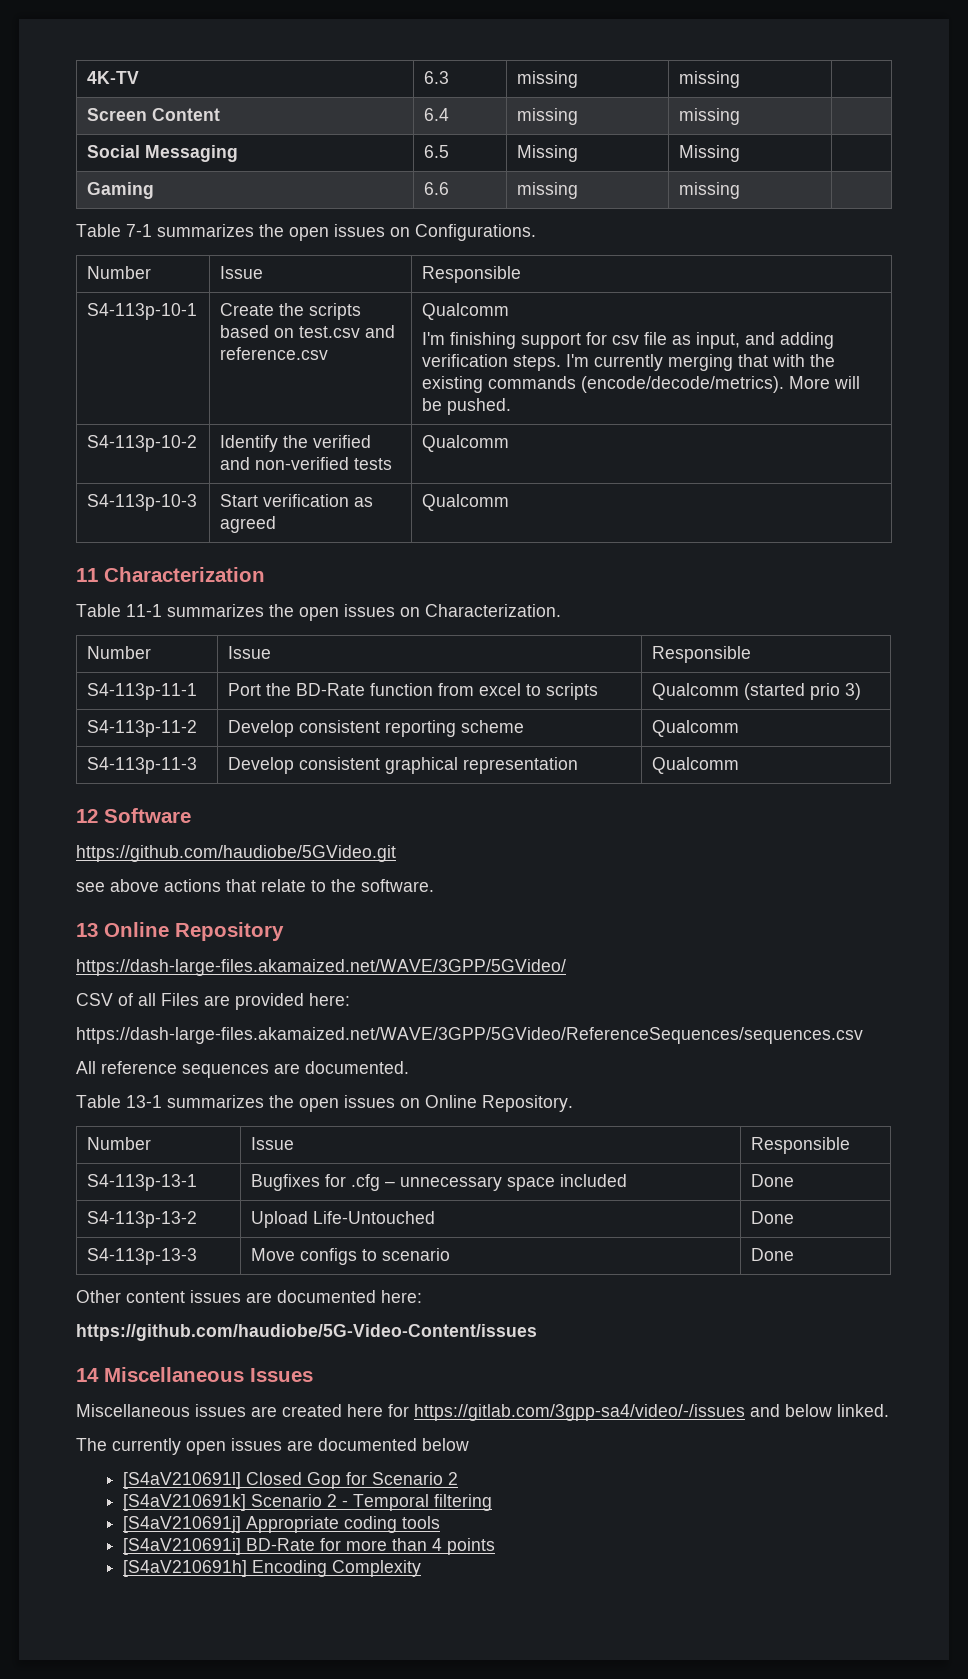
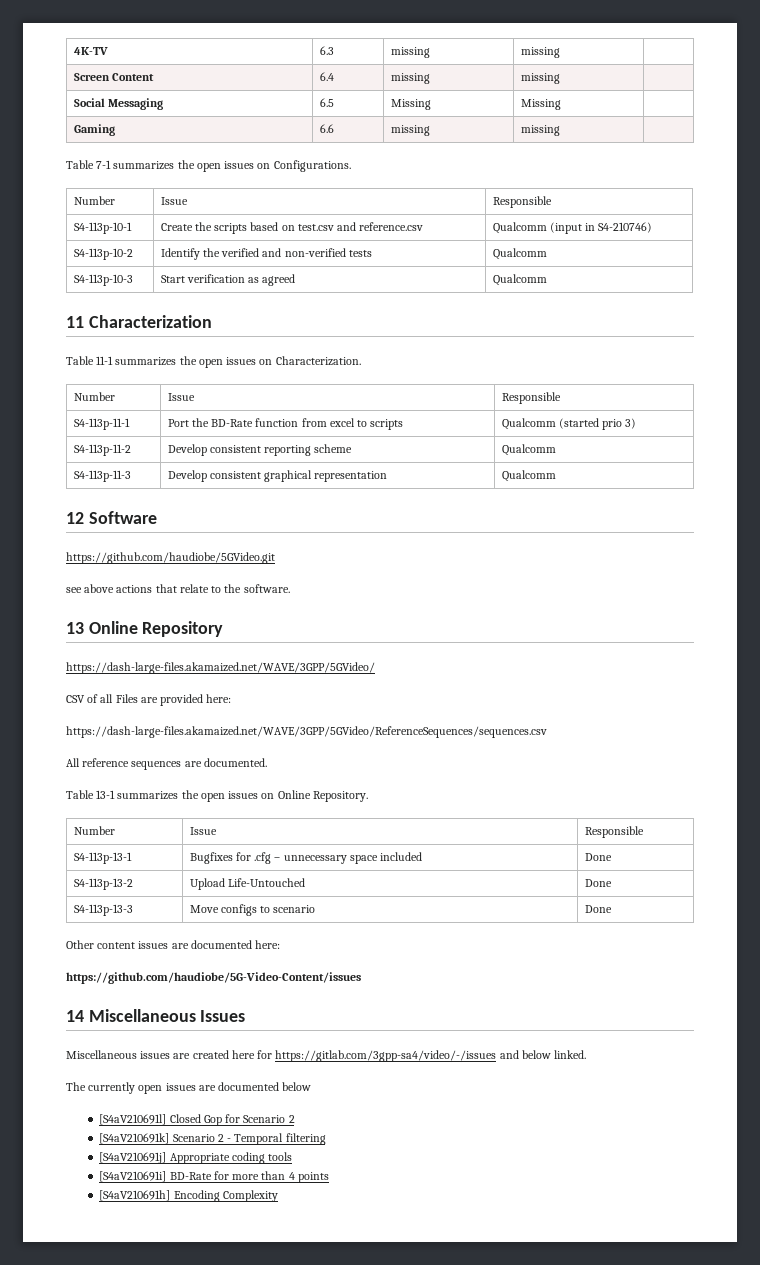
- S4-113p-10-1 | Create the scripts based on test.csv and reference.csv | Qualcomm
- I'm finishing support for csv file as input, and adding verification steps. I'm currently merging that with the existing commands (encode/decode/metrics). More will be pushed.
+ S4-113p-10-1 | Create the scripts based on test.csv and reference.csv | Qualcomm (input in S4-210746)

